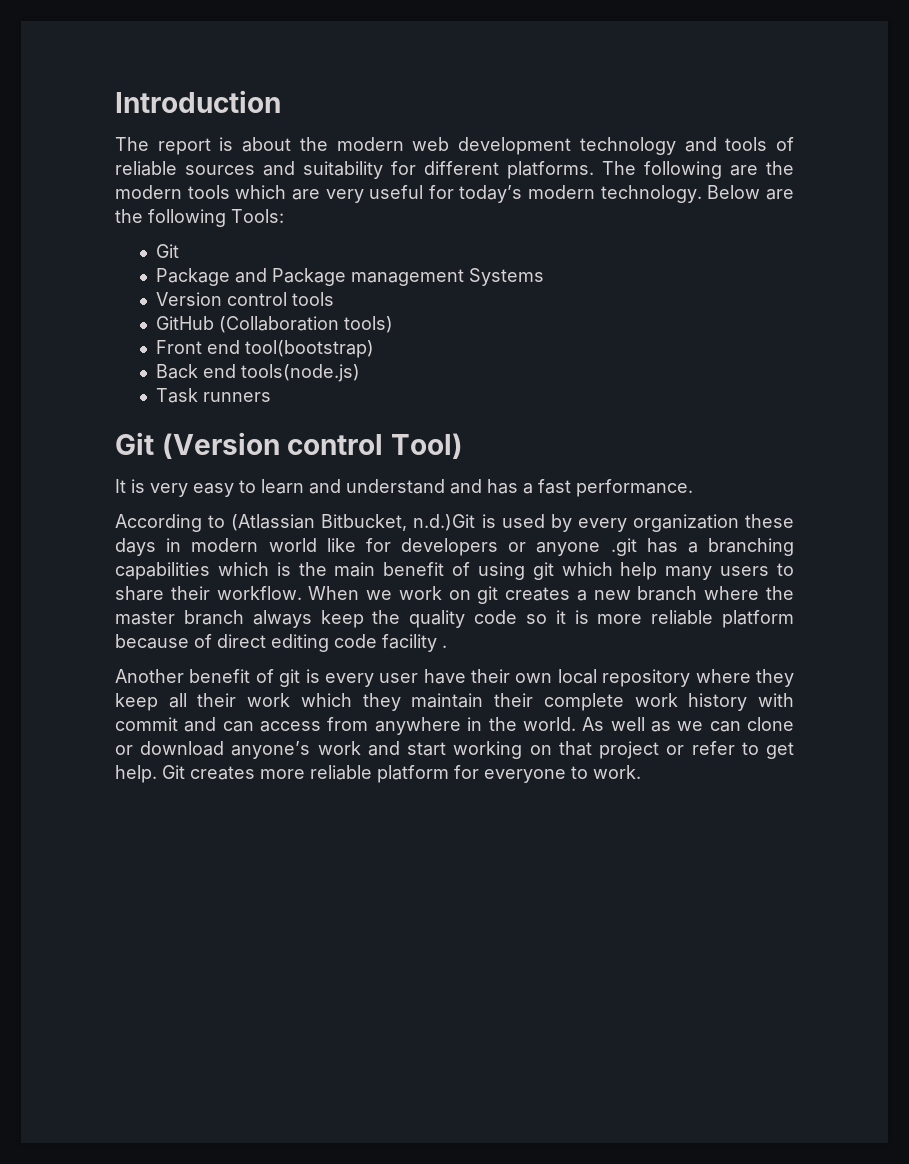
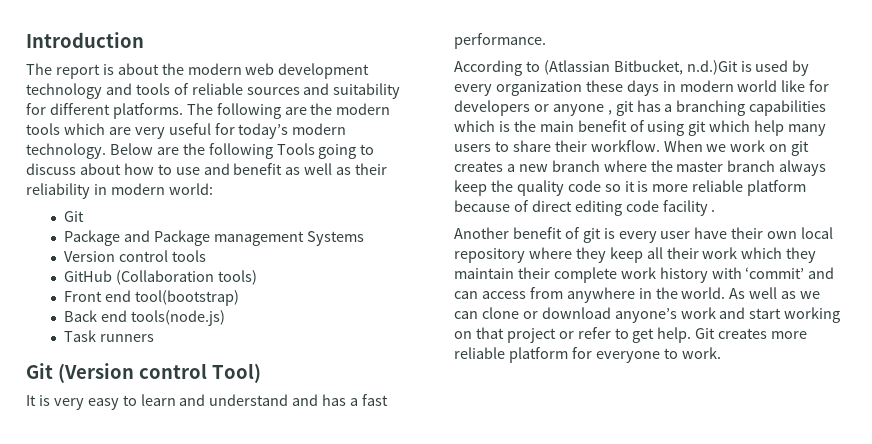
- Below are the following Tools:
+ Below are the following Tools going to discuss about how to use and benefit as well as their reliability in modern world:
- According to (Atlassian Bitbucket, n.d.)Git is used by every organization these days in modern world like for developers or anyone .git has a branching capabilities which is the main benefit of using git which help many users to share their workflow.
+ According to (Atlassian Bitbucket, n.d.)Git is used by every organization these days in modern world like for developers or anyone , git has a branching capabilities which is the main benefit of using git which help many users to share their workflow.
- Another benefit of git is every user have their own local repository where they keep all their work which they maintain their complete work history with commit and can access from anywhere in the world.
+ Another benefit of git is every user have their own local repository where they keep all their work which they maintain their complete work history with ‘commit’ and can access from anywhere in the world.

